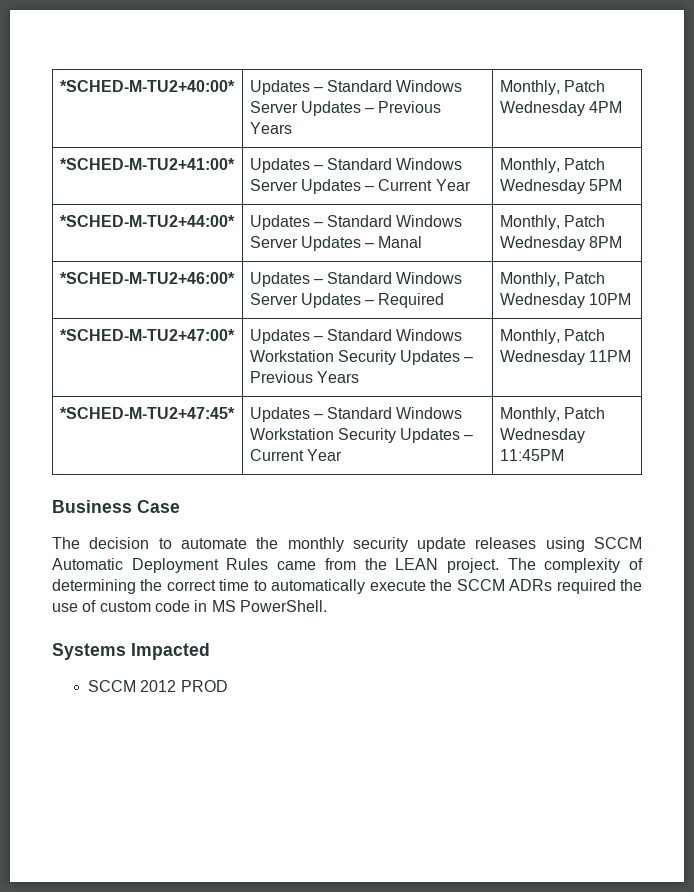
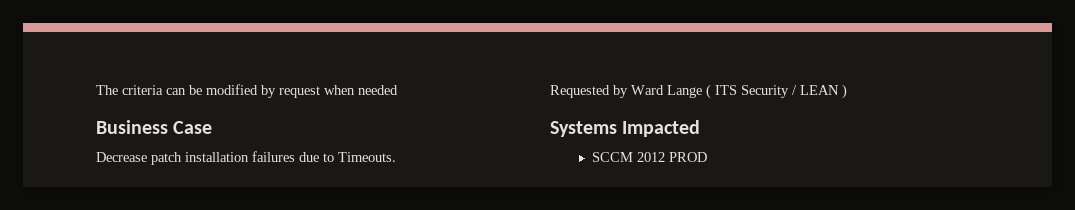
- *SCHED-M-TU2+40:00* | Updates – Standard Windows Server Updates – Previous Years | Monthly, Patch Wednesday 4PM
- *SCHED-M-TU2+41:00* | Updates – Standard Windows Server Updates – Current Year | Monthly, Patch Wednesday 5PM
- *SCHED-M-TU2+44:00* | Updates – Standard Windows Server Updates – Manal | Monthly, Patch Wednesday 8PM
- *SCHED-M-TU2+46:00* | Updates – Standard Windows Server Updates – Required | Monthly, Patch Wednesday 10PM
- *SCHED-M-TU2+47:00* | Updates – Standard Windows Workstation Security Updates – Previous Years | Monthly, Patch Wednesday 11PM
- *SCHED-M-TU2+47:45* | Updates – Standard Windows Workstation Security Updates – Current Year | Monthly, Patch Wednesday 11:45PM
+ The criteria can be modified by request when needed
  Business Case
- The decision to automate the monthly security update releases using SCCM Automatic Deployment Rules came from the LEAN project. The complexity of determining the correct time to automatically execute the SCCM ADRs required the use of custom code in MS PowerShell.
+ Decrease patch installation failures due to Timeouts.
+ Requested by Ward Lange ( ITS Security / LEAN )

